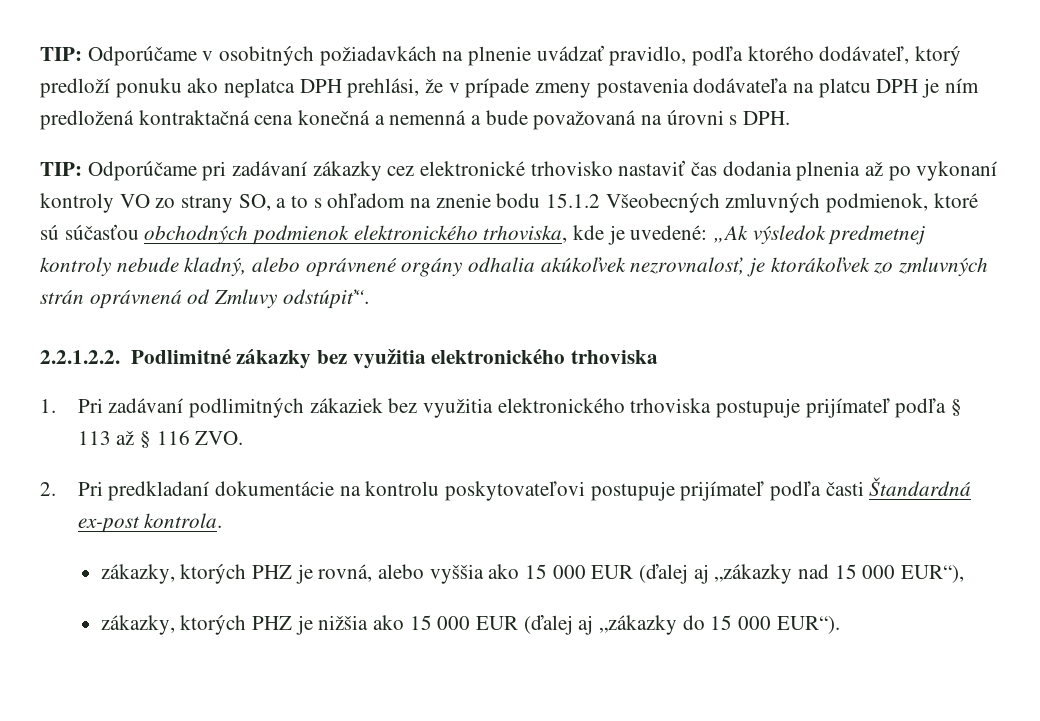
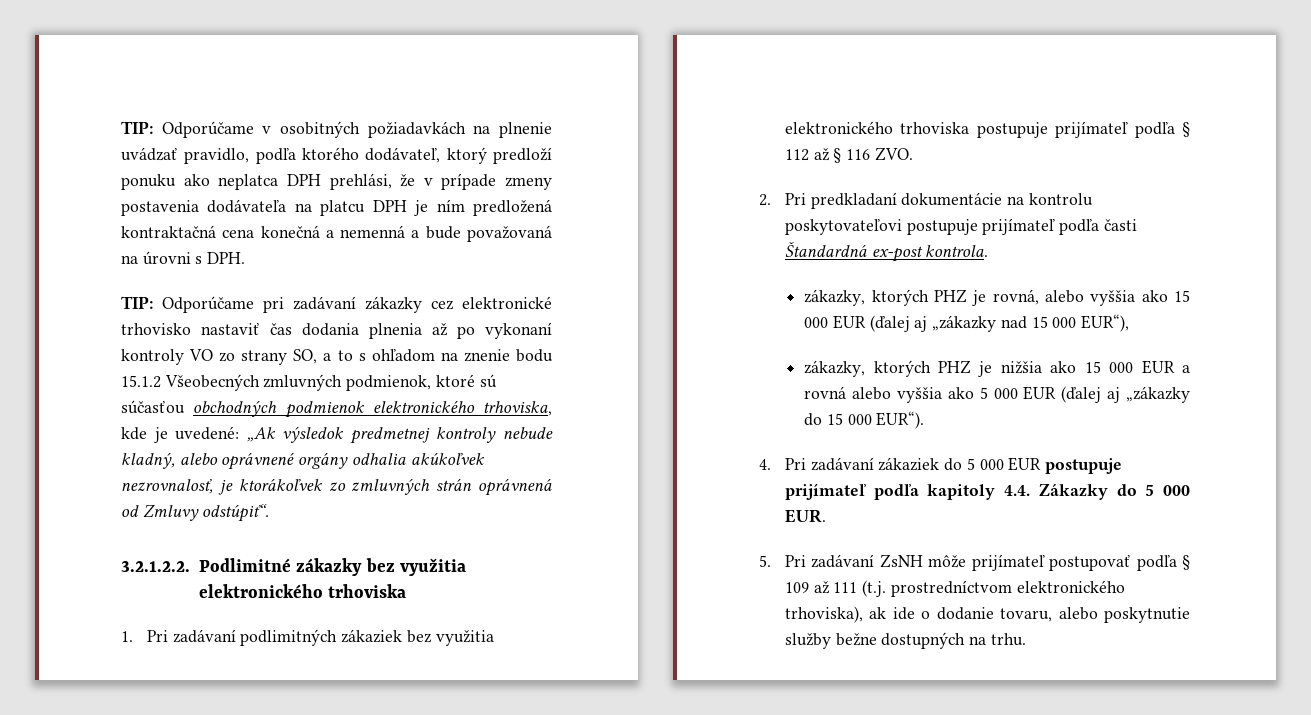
- 2.2.1.2.2. Podlimitné zákazky bez využitia elektronického trhoviska
+ 3.2.1.2.2. Podlimitné zákazky bez využitia elektronického trhoviska
- 1. Pri zadávaní podlimitných zákaziek bez využitia elektronického trhoviska postupuje prijímateľ podľa § 113 až § 116 ZVO.
+ 1. Pri zadávaní podlimitných zákaziek bez využitia elektronického trhoviska postupuje prijímateľ podľa § 112 až § 116 ZVO.
- zákazky, ktorých PHZ je nižšia ako 15 000 EUR (ďalej aj „zákazky do 15 000 EUR“).
+ zákazky, ktorých PHZ je nižšia ako 15 000 EUR a rovná alebo vyššia ako 5 000 EUR (ďalej aj „zákazky do 15 000 EUR“).
+ 4. Pri zadávaní zákaziek do 5 000 EUR postupuje prijímateľ podľa kapitoly 4.4. Zákazky do 5 000 EUR.
+ 5. Pri zadávaní ZsNH môže prijímateľ postupovať podľa § 109 až 111 (t.j. prostredníctvom elektronického trhoviska), ak ide o dodanie tovaru, alebo poskytnutie služby bežne dostupných na trhu.

